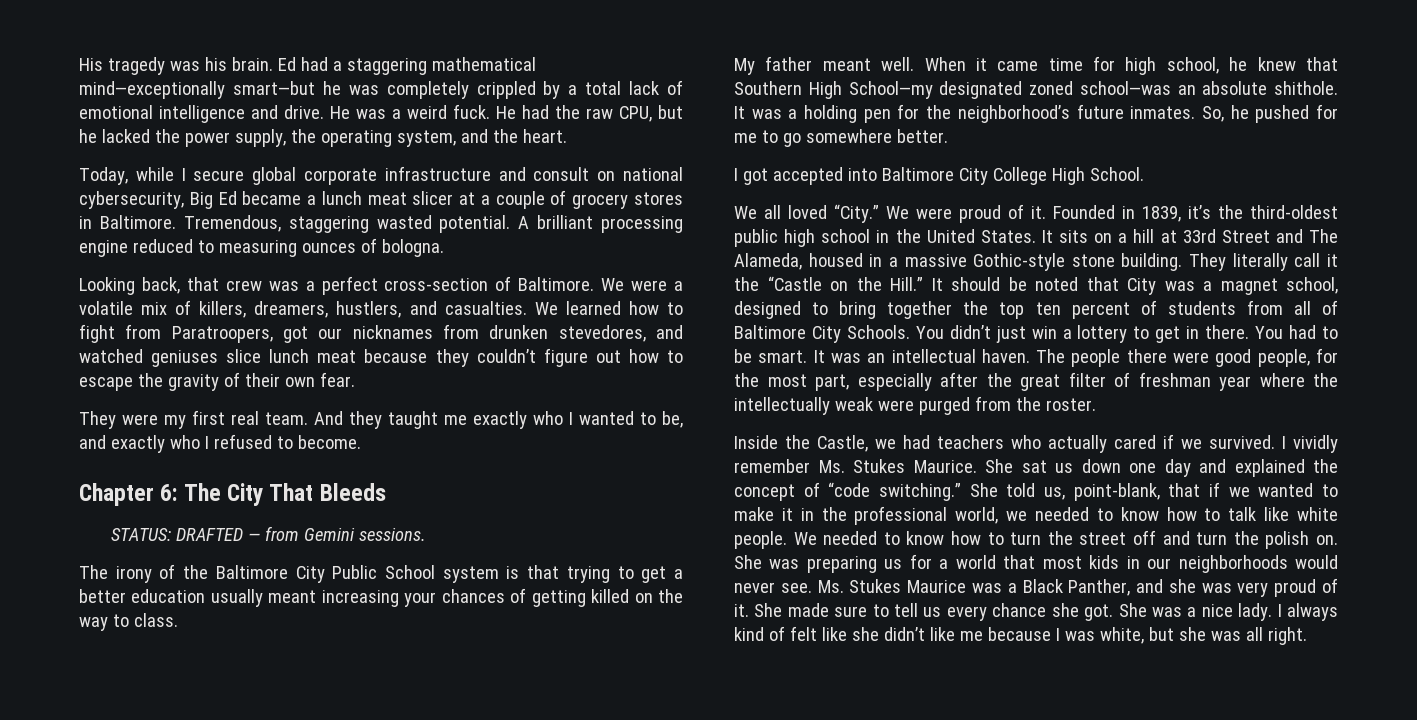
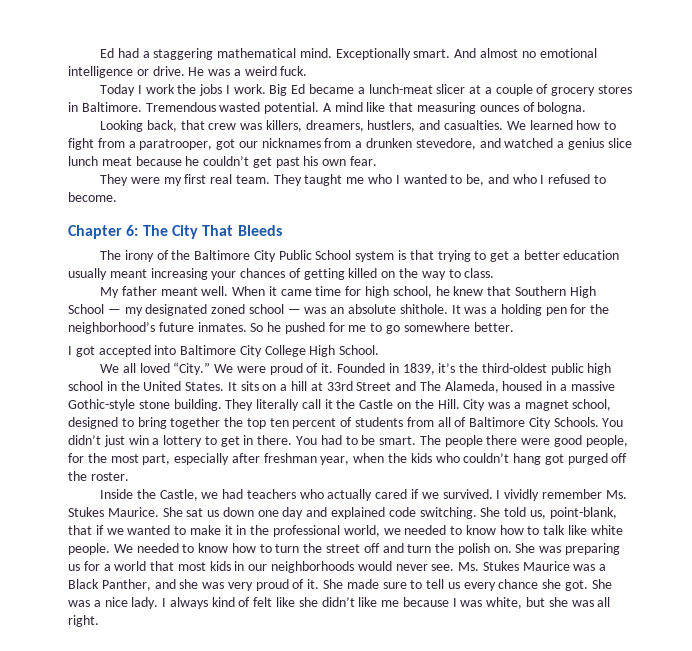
- His tragedy was his brain. Ed had a staggering mathematical mind—exceptionally smart—but he was completely crippled by a total lack of emotional intelligence and drive.
+ Ed had a staggering mathematical mind. Exceptionally smart. And almost no emotional intelligence or drive.
- He was a weird fuck. He had the raw CPU, but he lacked the power supply, the operating system, and the heart.
- Today, while I secure global corporate infrastructure and consult on national cybersecurity, Big Ed became a lunch meat slicer at a couple of grocery stores in Baltimore.
+ He was a weird fuck.
+ Today I work the jobs I work. Big Ed became a lunch-meat slicer at a couple of grocery stores in Baltimore.
- Tremendous, staggering wasted potential.
+ Tremendous wasted potential.
- A brilliant processing engine reduced to measuring ounces of bologna.
+ A mind like that measuring ounces of bologna.
- Looking back, that crew was a perfect cross-section of Baltimore. We were a volatile mix of killers, dreamers, hustlers, and casualties.
+ Looking back, that crew was killers, dreamers, hustlers, and casualties.
- We learned how to fight from Paratroopers, got our nicknames from drunken stevedores, and watched geniuses slice lunch meat because they couldn’t figure out how to escape the gravity of their own fear.
+ We learned how to fight from a paratrooper, got our nicknames from a drunken stevedore, and watched a genius slice lunch meat because he couldn’t get past his own fear.
- And they taught me exactly who I wanted to be, and exactly who I refused to become.
+ They taught me who I wanted to be, and who I refused to become.
- STATUS: DRAFTED — from Gemini sessions.
- When it came time for high school, he knew that Southern High School—my designated zoned school—was an absolute shithole.
+ When it came time for high school, he knew that Southern High School — my designated zoned school — was an absolute shithole.
- So, he pushed for me to go somewhere better.
+ So he pushed for me to go somewhere better.
- They literally call it the “Castle on the Hill.” It should be noted that City was a magnet school, designed to bring together the top ten percent of students from all of Baltimore City Schools.
+ They literally call it the Castle on the Hill. City was a magnet school, designed to bring together the top ten percent of students from all of Baltimore City Schools.
- It was an intellectual haven.
- The people there were good people, for the most part, especially after the great filter of freshman year where the intellectually weak were purged from the roster.
+ The people there were good people, for the most part, especially after freshman year, when the kids who couldn’t hang got purged off the roster.
- She sat us down one day and explained the concept of “code switching.”
+ She sat us down one day and explained code switching.

